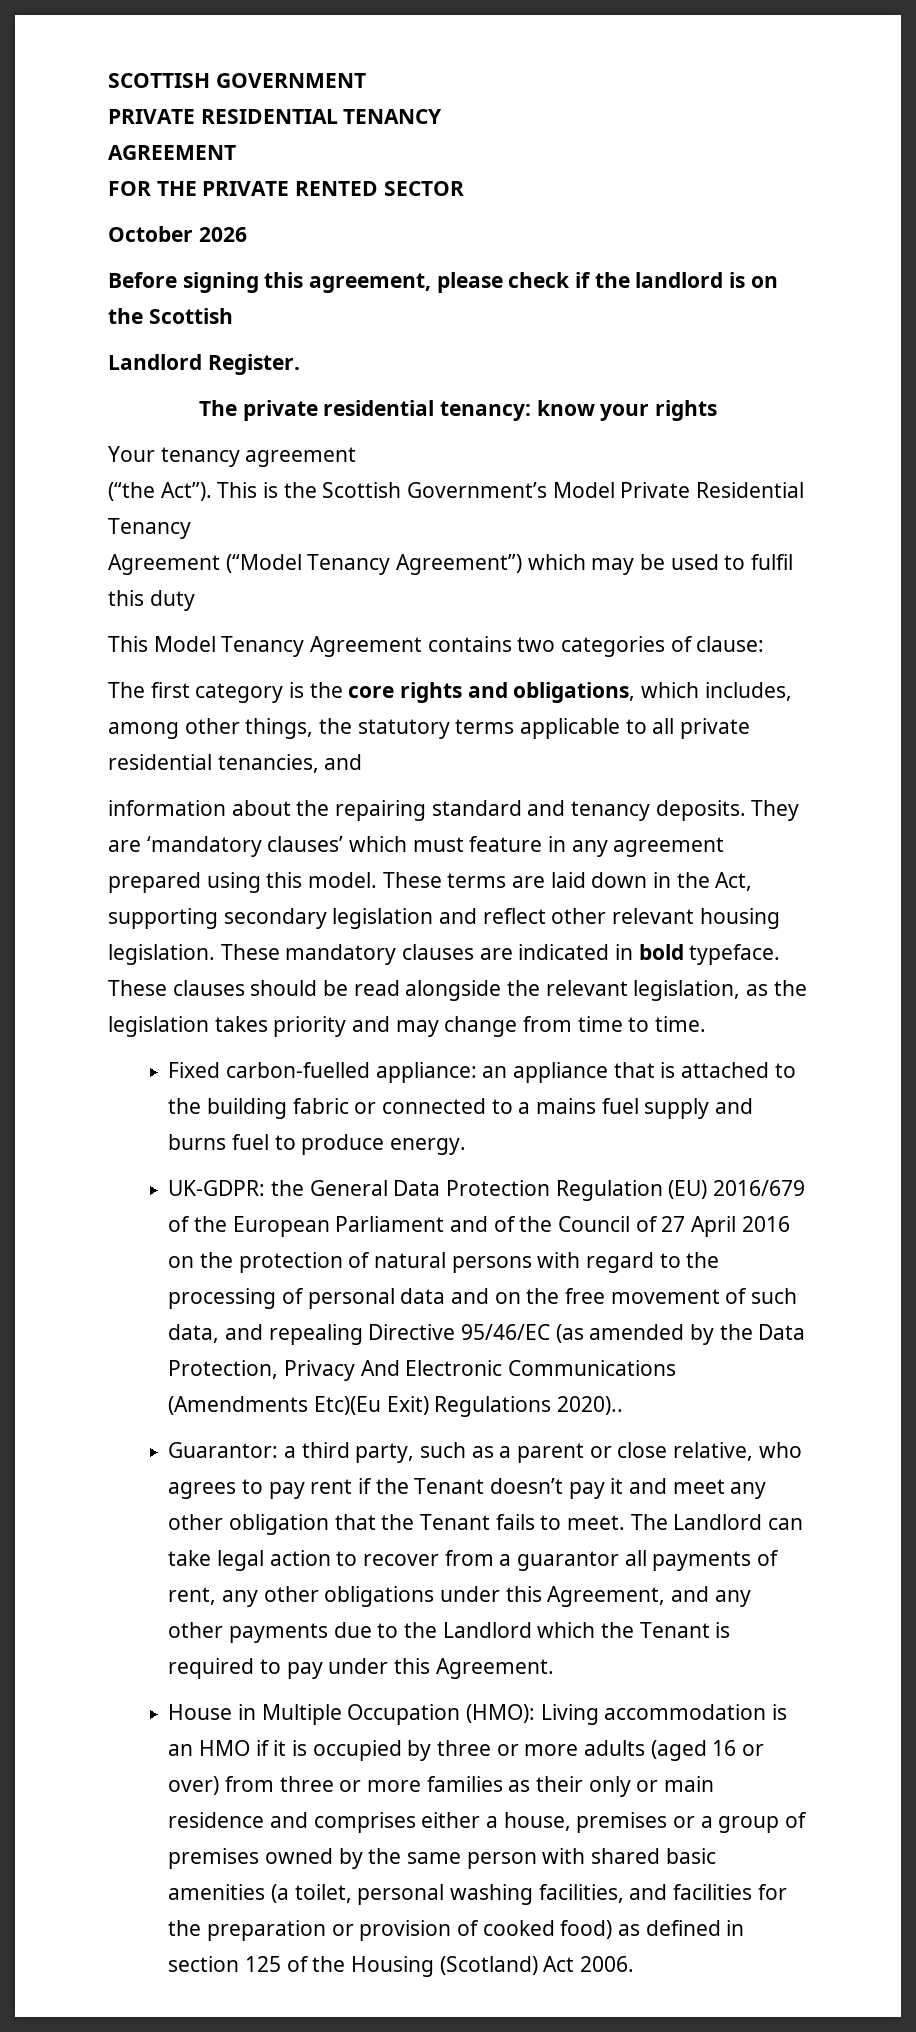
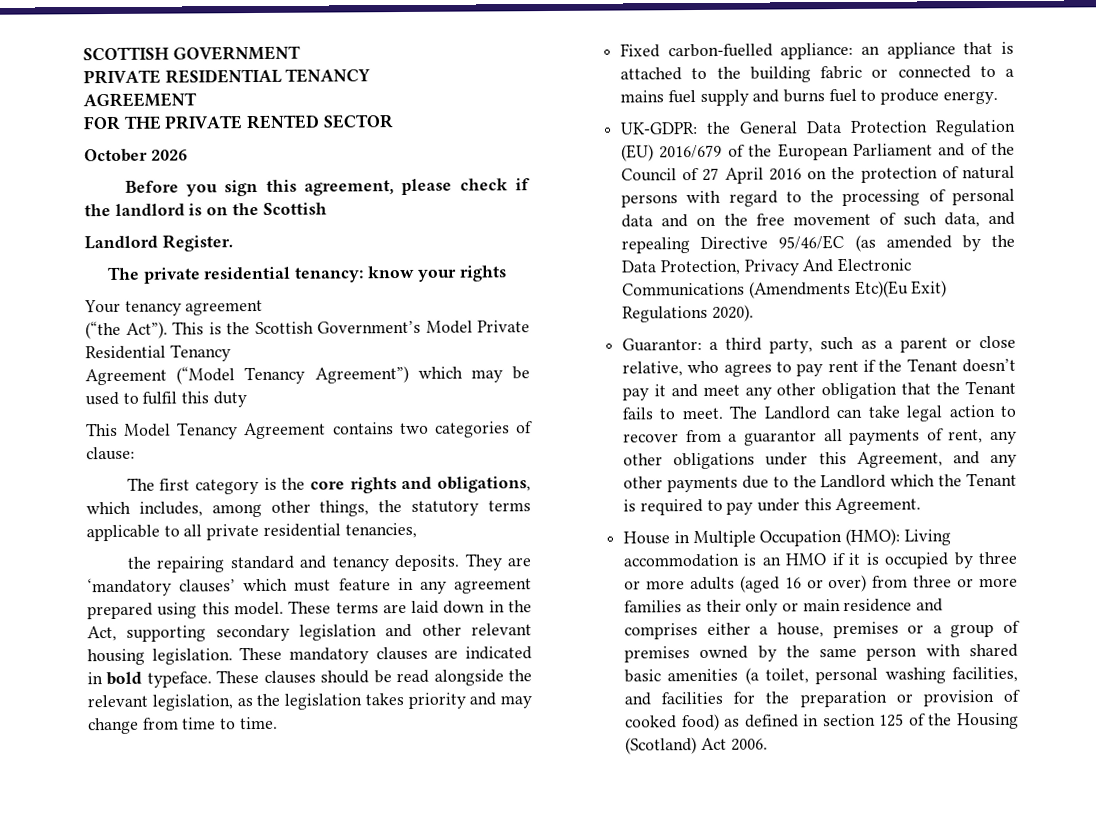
- Before signing this agreement, please check if the landlord is on the Scottish
+ Before you sign this agreement, please check if the landlord is on the Scottish
- The first category is the core rights and obligations, which includes, among other things, the statutory terms applicable to all private residential tenancies, and
- information about the repairing standard and tenancy deposits.
+ The first category is the core rights and obligations, which includes, among other things, the statutory terms applicable to all private residential tenancies,
+ the repairing standard and tenancy deposits.
- These terms are laid down in the Act, supporting secondary legislation and reflect other relevant housing legislation.
+ These terms are laid down in the Act, supporting secondary legislation and other relevant housing legislation.
- UK-GDPR: the General Data Protection Regulation (EU) 2016/679 of the European Parliament and of the Council of 27 April 2016 on the protection of natural persons with regard to the processing of personal data and on the free movement of such data, and repealing Directive 95/46/EC (as amended by the Data Protection, Privacy And Electronic Communications (Amendments Etc)(Eu Exit) Regulations 2020)..
+ UK-GDPR: the General Data Protection Regulation (EU) 2016/679 of the European Parliament and of the Council of 27 April 2016 on the protection of natural persons with regard to the processing of personal data and on the free movement of such data, and repealing Directive 95/46/EC (as amended by the Data Protection, Privacy And Electronic Communications (Amendments Etc)(Eu Exit) Regulations 2020).

